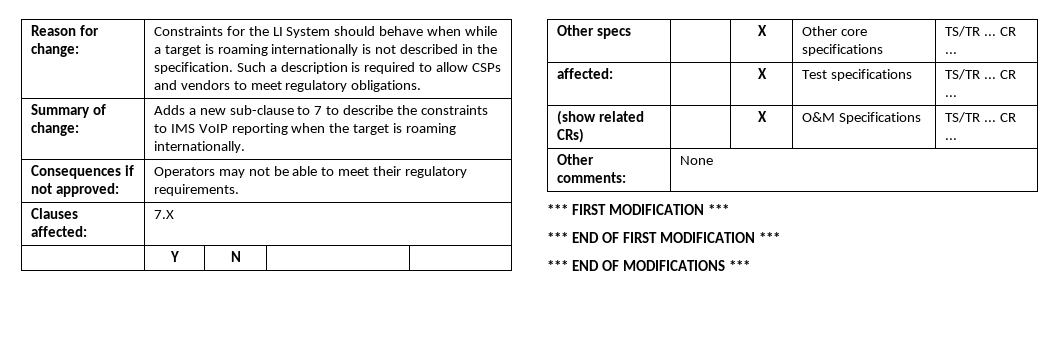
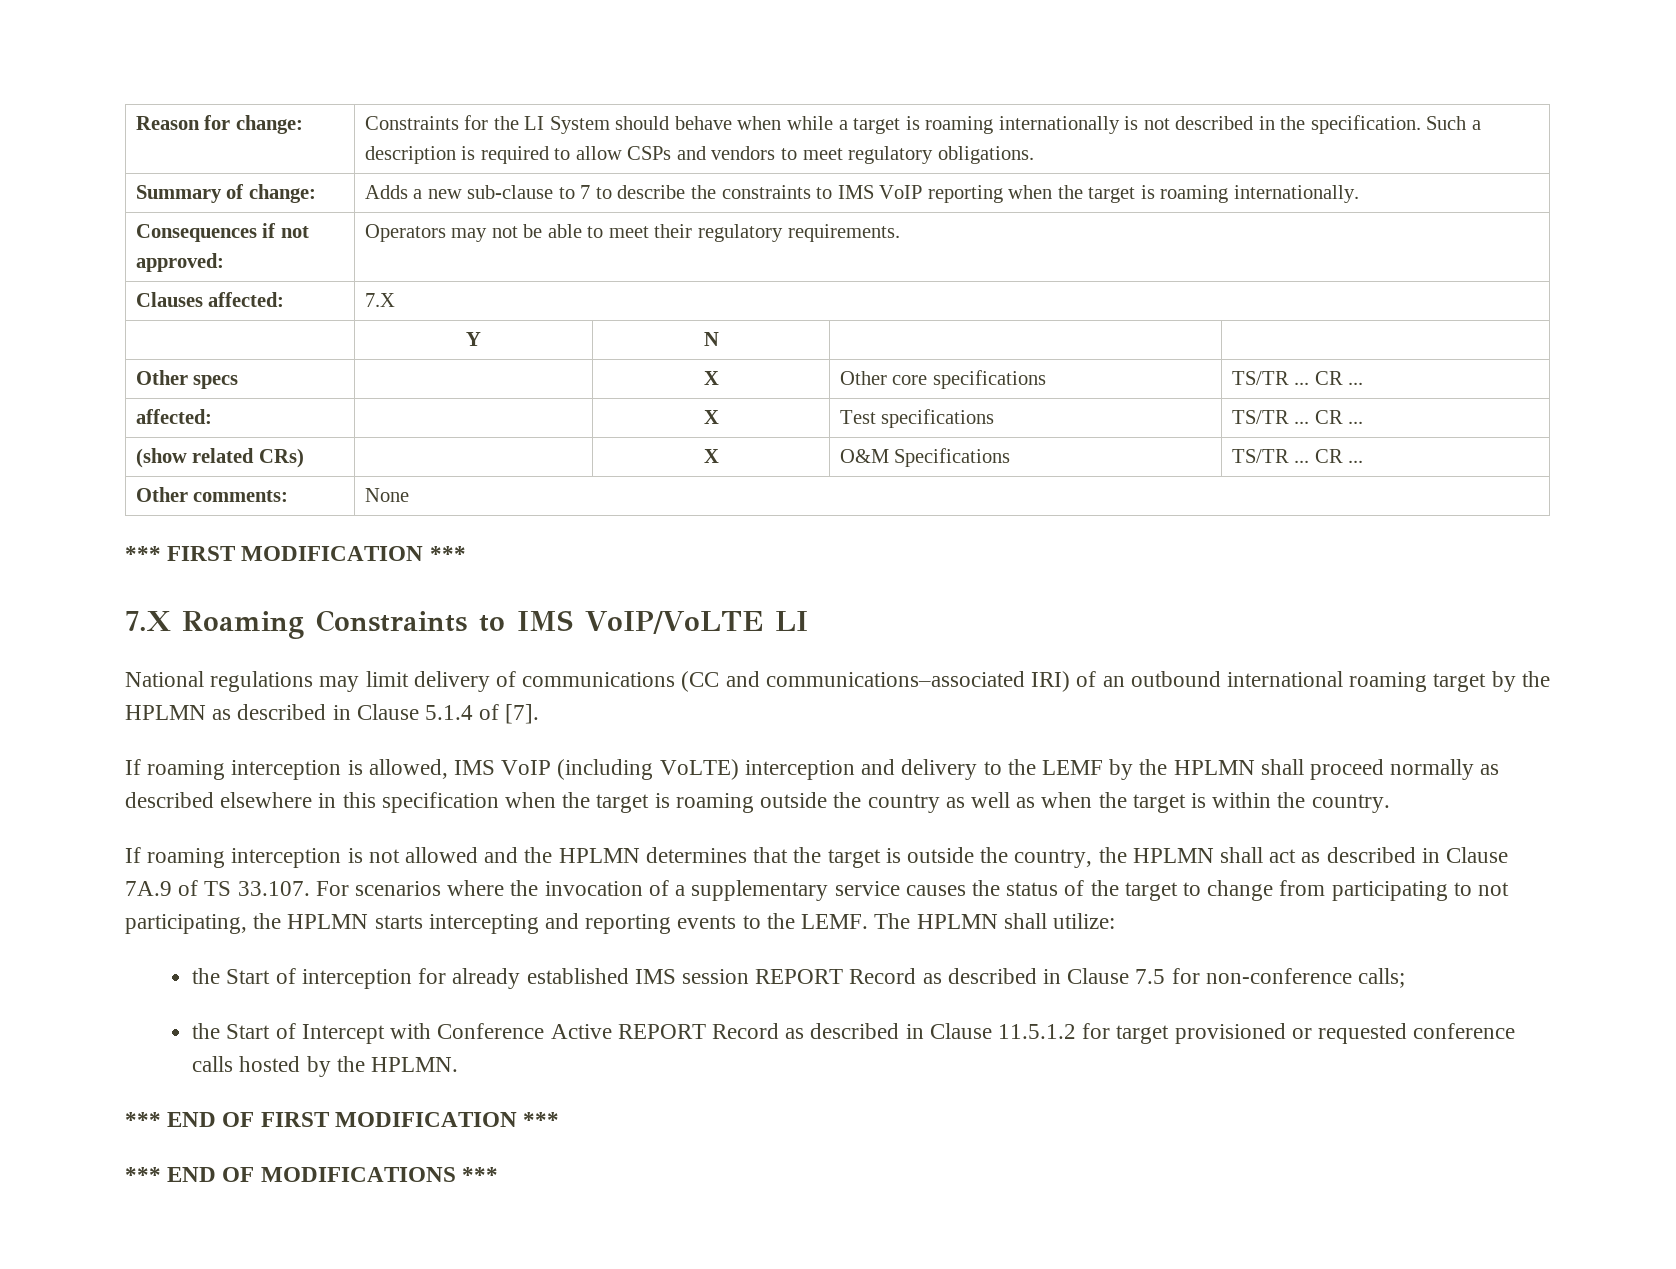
+ 7.X Roaming Constraints to IMS VoIP/VoLTE LI
+ National regulations may limit delivery of communications (CC and communications–associated IRI) of an outbound international roaming target by the HPLMN as described in Clause 5.1.4 of [7].
+ If roaming interception is allowed, IMS VoIP (including VoLTE) interception and delivery to the LEMF by the HPLMN shall proceed normally as described elsewhere in this specification when the target is roaming outside the country as well as when the target is within the country.
+ If roaming interception is not allowed and the HPLMN determines that the target is outside the country, the HPLMN shall act as described in Clause 7A.9 of TS 33.107. For scenarios where the invocation of a supplementary service causes the status of the target to change from participating to not participating, the HPLMN starts intercepting and reporting events to the LEMF. The HPLMN shall utilize:
+ the Start of interception for already established IMS session REPORT Record as described in Clause 7.5 for non-conference calls;
+ the Start of Intercept with Conference Active REPORT Record as described in Clause 11.5.1.2 for target provisioned or requested conference calls hosted by the HPLMN.

